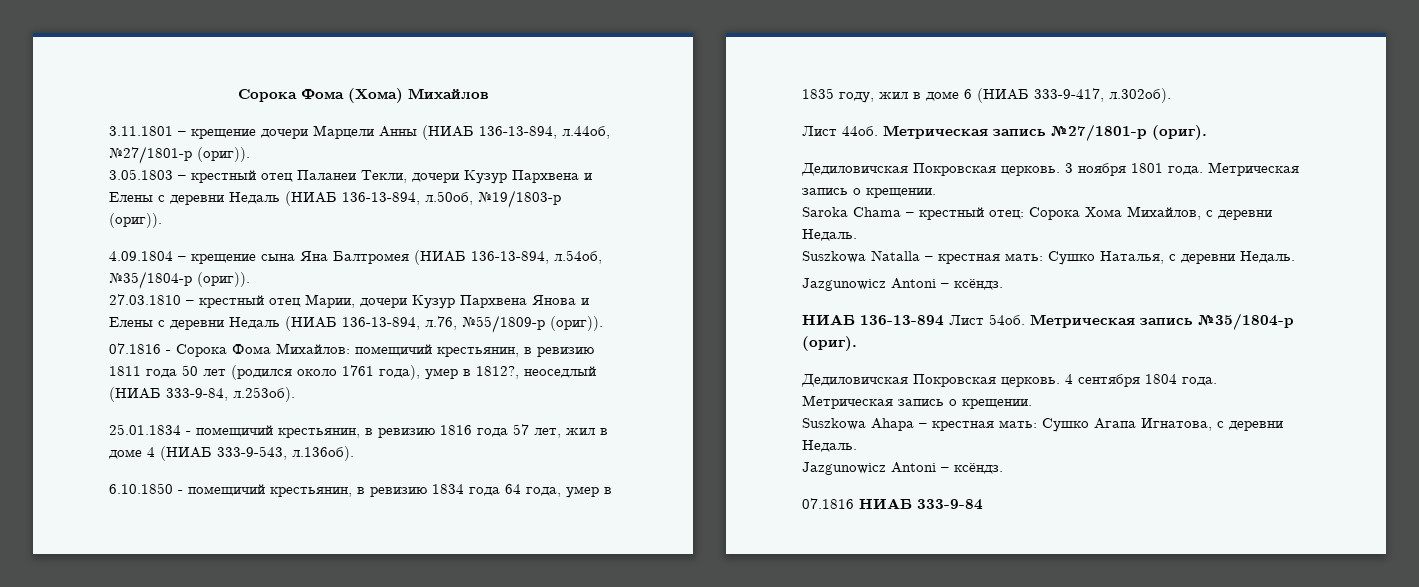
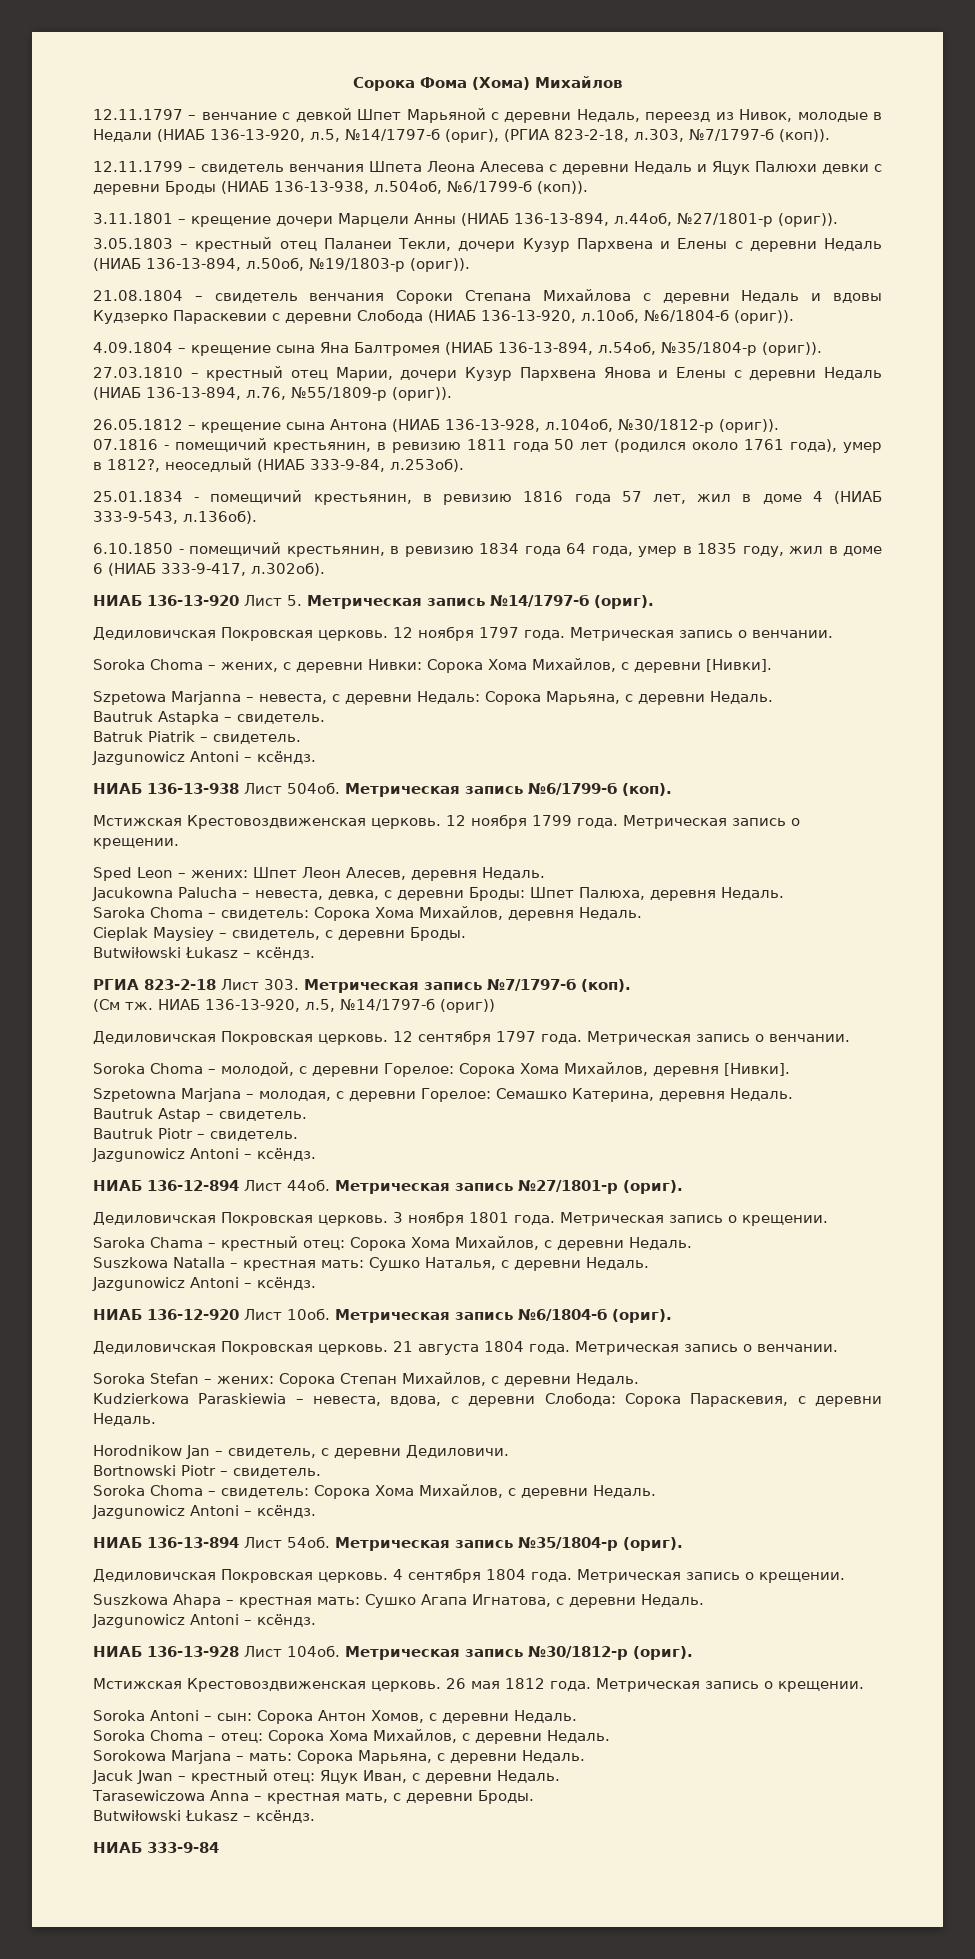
+ 12.11.1797 – венчание с девкой Шпет Марьяной с деревни Недаль, переезд из Нивок, молодые в Недали (НИАБ 136-13-920, л.5, №14/1797-б (ориг), (РГИА 823-2-18, л.303, №7/1797-б (коп)).
+ 12.11.1799 – свидетель венчания Шпета Леона Алесева с деревни Недаль и Яцук Палюхи девки с деревни Броды (НИАБ 136-13-938, л.504об, №6/1799-б (коп)).
+ 21.08.1804 – свидетель венчания Сороки Степана Михайлова с деревни Недаль и вдовы Кудзерко Параскевии с деревни Слобода (НИАБ 136-13-920, л.10об, №6/1804-б (ориг)).
+ 26.05.1812 – крещение сына Антона (НИАБ 136-13-928, л.104об, №30/1812-р (ориг)).
- 07.1816 - Сорока Фома Михайлов: помещичий крестьянин, в ревизию 1811 года 50 лет (родился около 1761 года), умер в 1812?, неоседлый (НИАБ 333-9-84, л.253об).
+ 07.1816 - помещичий крестьянин, в ревизию 1811 года 50 лет (родился около 1761 года), умер в 1812?, неоседлый (НИАБ 333-9-84, л.253об).
- Лист 44об.
+ НИАБ 136-13-920 Лист 5. Метрическая запись №14/1797-б (ориг).
+ Дедиловичская Покровская церковь. 12 ноября 1797 года. Метрическая запись о венчании.
+ Soroka Choma – жених, с деревни Нивки: Сорока Хома Михайлов, с деревни [Нивки].
+ Szpetowa Marjanna – невеста, с деревни Недаль: Сорока Марьяна, с деревни Недаль.
+ Bautruk Astapka – свидетель.
+ Batruk Piatrik – свидетель.
+ Jazgunowicz Antoni – ксёндз.
+ НИАБ 136-13-938 Лист 504об. Метрическая запись №6/1799-б (коп).
+ Мстижская Крестовоздвиженская церковь. 12 ноября 1799 года. Метрическая запись о крещении.
+ Sped Leon – жених: Шпет Леон Алесев, деревня Недаль.
+ Jacukowna Palucha – невеста, девка, с деревни Броды: Шпет Палюха, деревня Недаль.
+ Saroka Choma – свидетель: Сорока Хома Михайлов, деревня Недаль.
+ Cieplak Maysiey – свидетель, с деревни Броды.
+ Butwiłowski Łukasz – ксёндз.
+ РГИА 823-2-18 Лист 303. Метрическая запись №7/1797-б (коп).
+ (См тж. НИАБ 136-13-920, л.5, №14/1797-б (ориг))
+ Дедиловичская Покровская церковь. 12 сентября 1797 года. Метрическая запись о венчании.
+ Soroka Choma – молодой, с деревни Горелое: Сорока Хома Михайлов, деревня [Нивки].
+ Szpetowna Marjana – молодая, с деревни Горелое: Семашко Катерина, деревня Недаль.
+ Bautruk Astap – свидетель.
+ Bautruk Piotr – свидетель.
+ Jazgunowicz Antoni – ксёндз.
+ НИАБ 136-12-894 Лист 44об.
+ НИАБ 136-12-920 Лист 10об. Метрическая запись №6/1804-б (ориг).
+ Дедиловичская Покровская церковь. 21 августа 1804 года. Метрическая запись о венчании.
+ Soroka Stefan – жених: Сорока Степан Михайлов, с деревни Недаль.
+ Kudzierkowa Paraskiewia – невеста, вдова, с деревни Слобода: Сорока Параскевия, с деревни Недаль.
+ Horodnikow Jan – свидетель, с деревни Дедиловичи.
+ Bortnowski Piotr – свидетель.
+ Soroka Choma – свидетель: Сорока Хома Михайлов, с деревни Недаль.
+ Jazgunowicz Antoni – ксёндз.
- 07.1816 НИАБ 333-9-84
+ НИАБ 136-13-928 Лист 104об. Метрическая запись №30/1812-р (ориг).
+ Мстижская Крестовоздвиженская церковь. 26 мая 1812 года. Метрическая запись о крещении.
+ Soroka Antoni – сын: Сорока Антон Хомов, с деревни Недаль.
+ Soroka Choma – отец: Сорока Хома Михайлов, с деревни Недаль.
+ Sorokowa Marjana – мать: Сорока Марьяна, с деревни Недаль.
+ Jacuk Jwan – крестный отец: Яцук Иван, с деревни Недаль.
+ Tarasewiczowa Anna – крестная мать, с деревни Броды.
+ Butwiłowski Łukasz – ксёндз.
+ НИАБ 333-9-84

